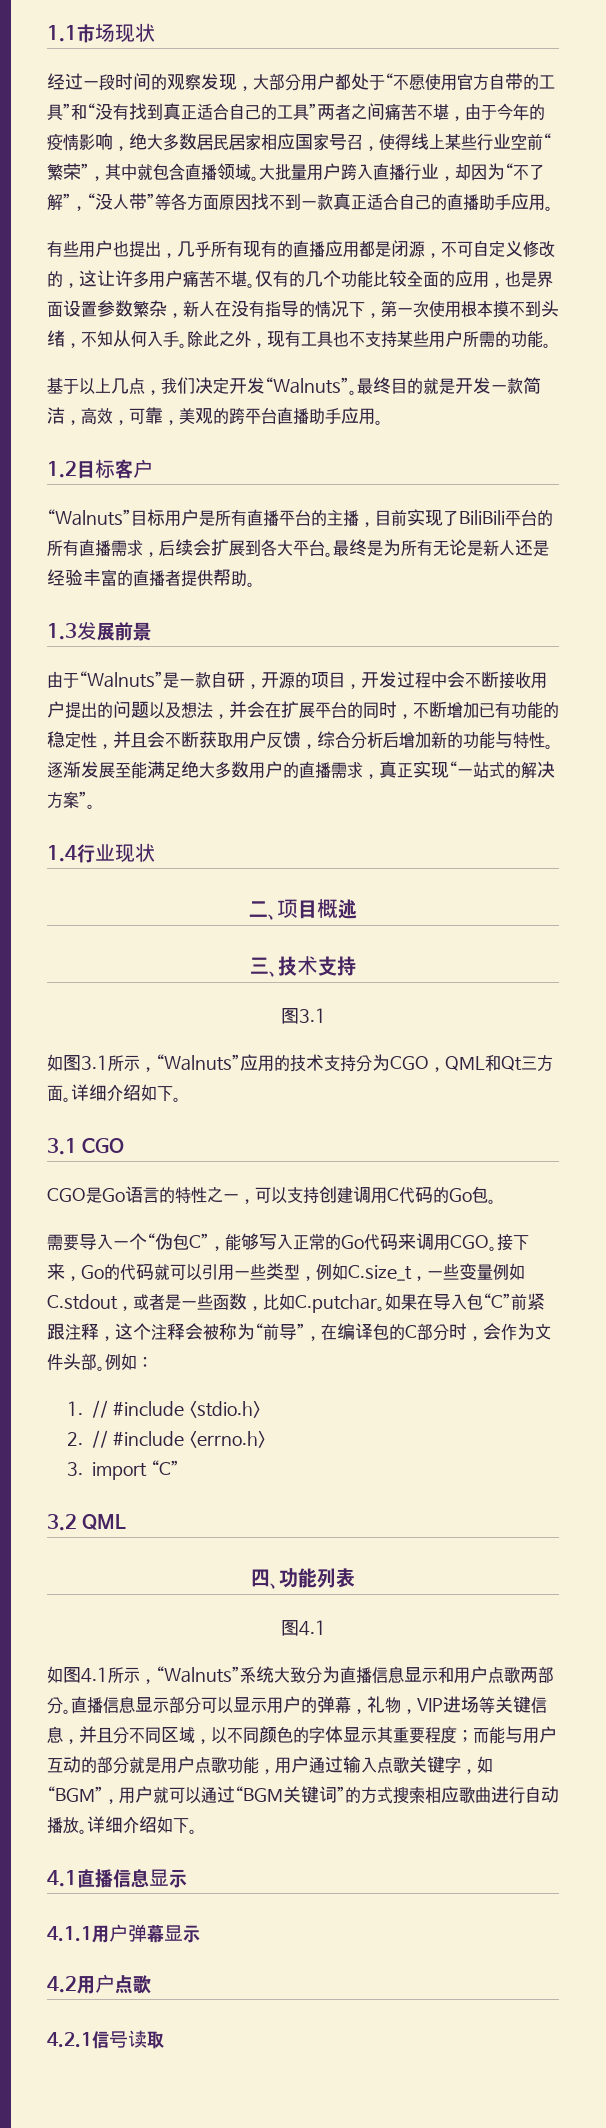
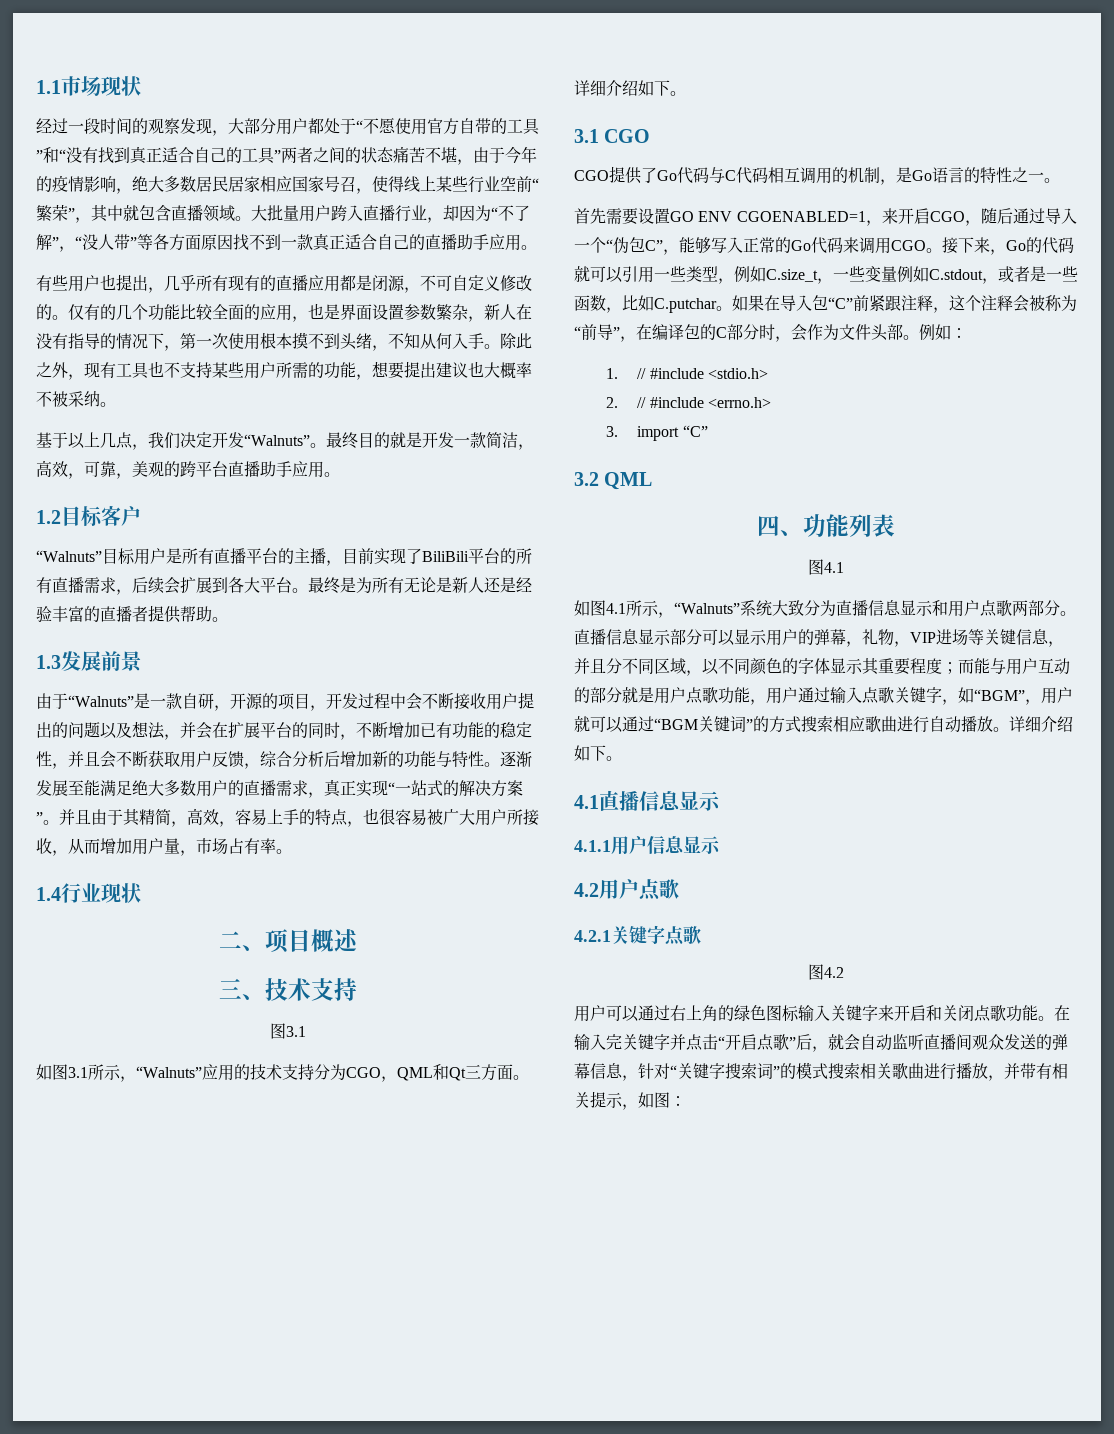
- 经过一段时间的观察发现，大部分用户都处于“不愿使用官方自带的工具”和“没有找到真正适合自己的工具”两者之间痛苦不堪，由于今年的疫情影响，绝大多数居民居家相应国家号召，使得线上某些行业空前“繁荣”，其中就包含直播领域。
+ 经过一段时间的观察发现，大部分用户都处于“不愿使用官方自带的工具”和“没有找到真正适合自己的工具”两者之间的状态痛苦不堪，由于今年的疫情影响，绝大多数居民居家相应国家号召，使得线上某些行业空前“繁荣”，其中就包含直播领域。
- 有些用户也提出，几乎所有现有的直播应用都是闭源，不可自定义修改的，这让许多用户痛苦不堪。
+ 有些用户也提出，几乎所有现有的直播应用都是闭源，不可自定义修改的。
- 除此之外，现有工具也不支持某些用户所需的功能。
+ 除此之外，现有工具也不支持某些用户所需的功能，想要提出建议也大概率不被采纳。
+ 并且由于其精简，高效，容易上手的特点，也很容易被广大用户所接收，从而增加用户量，市场占有率。
- CGO是Go语言的特性之一，可以支持创建调用C代码的Go包。
- 需要导入一个“伪包C”，能够写入正常的Go代码来调用CGO。
+ CGO提供了Go代码与C代码相互调用的机制，是Go语言的特性之一。
+ 首先需要设置GO ENV CGOENABLED=1，来开启CGO，随后通过导入一个“伪包C”，能够写入正常的Go代码来调用CGO。
- 4.1.1用户弹幕显示
+ 4.1.1用户信息显示
- 4.2.1信号读取
+ 4.2.1关键字点歌
+ 图4.2
+ 用户可以通过右上角的绿色图标输入关键字来开启和关闭点歌功能。在输入完关键字并点击“开启点歌”后，就会自动监听直播间观众发送的弹幕信息，针对“关键字搜索词”的模式搜索相关歌曲进行播放，并带有相关提示，如图：

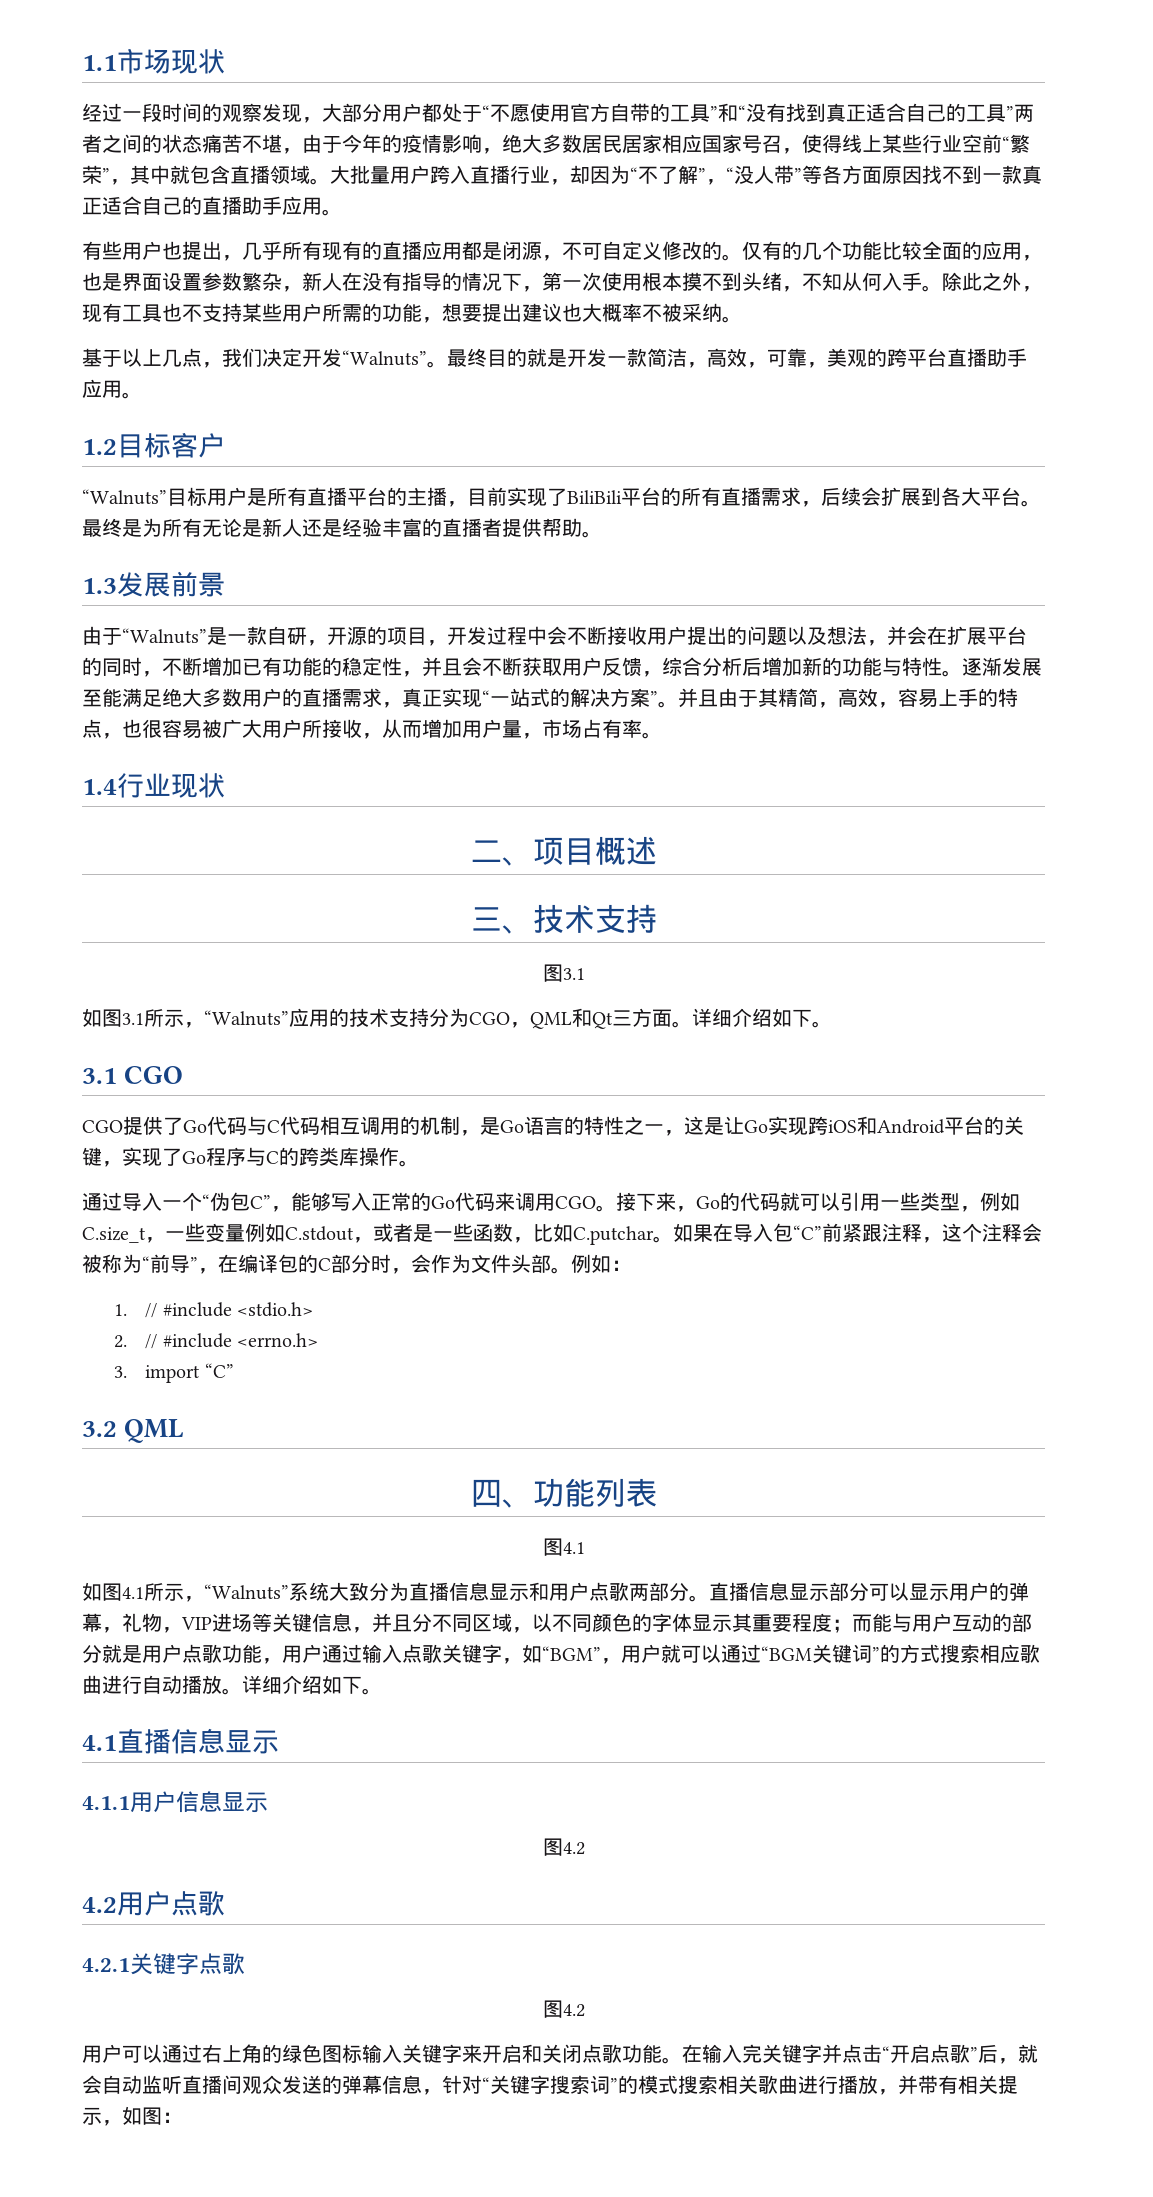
- CGO提供了Go代码与C代码相互调用的机制，是Go语言的特性之一。
- 首先需要设置GO ENV CGOENABLED=1，来开启CGO，随后通过导入一个“伪包C”，能够写入正常的Go代码来调用CGO。
+ CGO提供了Go代码与C代码相互调用的机制，是Go语言的特性之一，这是让Go实现跨iOS和Android平台的关键，实现了Go程序与C的跨类库操作。
+ 通过导入一个“伪包C”，能够写入正常的Go代码来调用CGO。
  4.1.1用户信息显示
+ 图4.2

